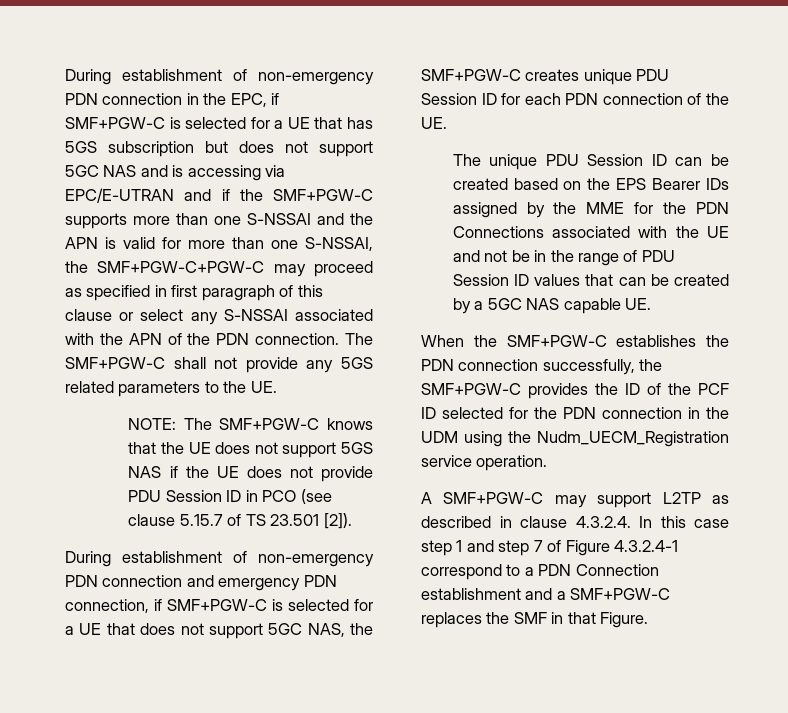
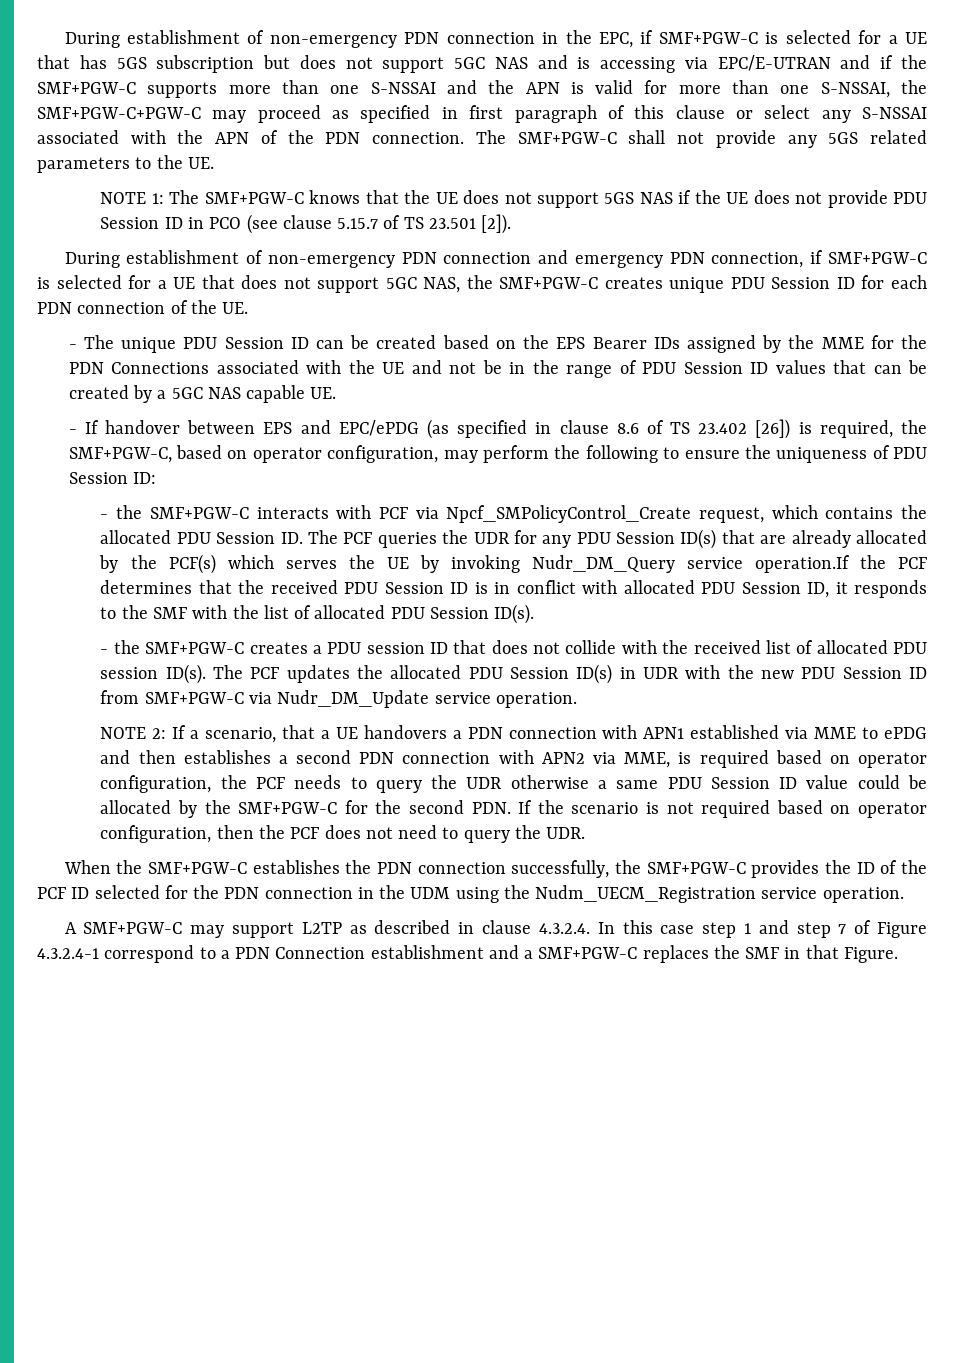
- NOTE: The SMF+PGW-C knows that the UE does not support 5GS NAS if the UE does not provide PDU Session ID in PCO (see clause 5.15.7 of TS 23.501 [2]).
+ NOTE 1: The SMF+PGW-C knows that the UE does not support 5GS NAS if the UE does not provide PDU Session ID in PCO (see clause 5.15.7 of TS 23.501 [2]).
- The unique PDU Session ID can be created based on the EPS Bearer IDs assigned by the MME for the PDN Connections associated with the UE and not be in the range of PDU Session ID values that can be created by a 5GC NAS capable UE.
+ - The unique PDU Session ID can be created based on the EPS Bearer IDs assigned by the MME for the PDN Connections associated with the UE and not be in the range of PDU Session ID values that can be created by a 5GC NAS capable UE.
+ - If handover between EPS and EPC/ePDG (as specified in clause 8.6 of TS 23.402 [26]) is required, the SMF+PGW-C, based on operator configuration, may perform the following to ensure the uniqueness of PDU Session ID:
+ - the SMF+PGW-C interacts with PCF via Npcf_SMPolicyControl_Create request, which contains the allocated PDU Session ID. The PCF queries the UDR for any PDU Session ID(s) that are already allocated by the PCF(s) which serves the UE by invoking Nudr_DM_Query service operation.If the PCF determines that the received PDU Session ID is in conflict with allocated PDU Session ID, it responds to the SMF with the list of allocated PDU Session ID(s).
+ - the SMF+PGW-C creates a PDU session ID that does not collide with the received list of allocated PDU session ID(s). The PCF updates the allocated PDU Session ID(s) in UDR with the new PDU Session ID from SMF+PGW-C via Nudr_DM_Update service operation.
+ NOTE 2: If a scenario, that a UE handovers a PDN connection with APN1 established via MME to ePDG and then establishes a second PDN connection with APN2 via MME, is required based on operator configuration, the PCF needs to query the UDR otherwise a same PDU Session ID value could be allocated by the SMF+PGW-C for the second PDN. If the scenario is not required based on operator configuration, then the PCF does not need to query the UDR.

